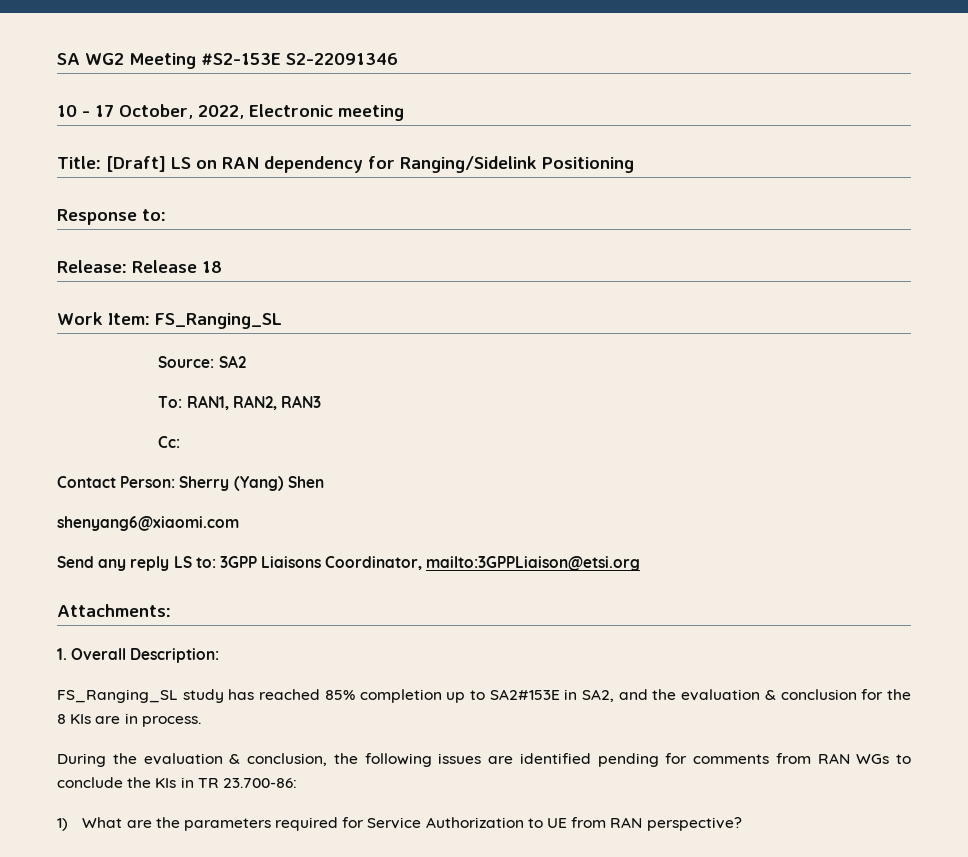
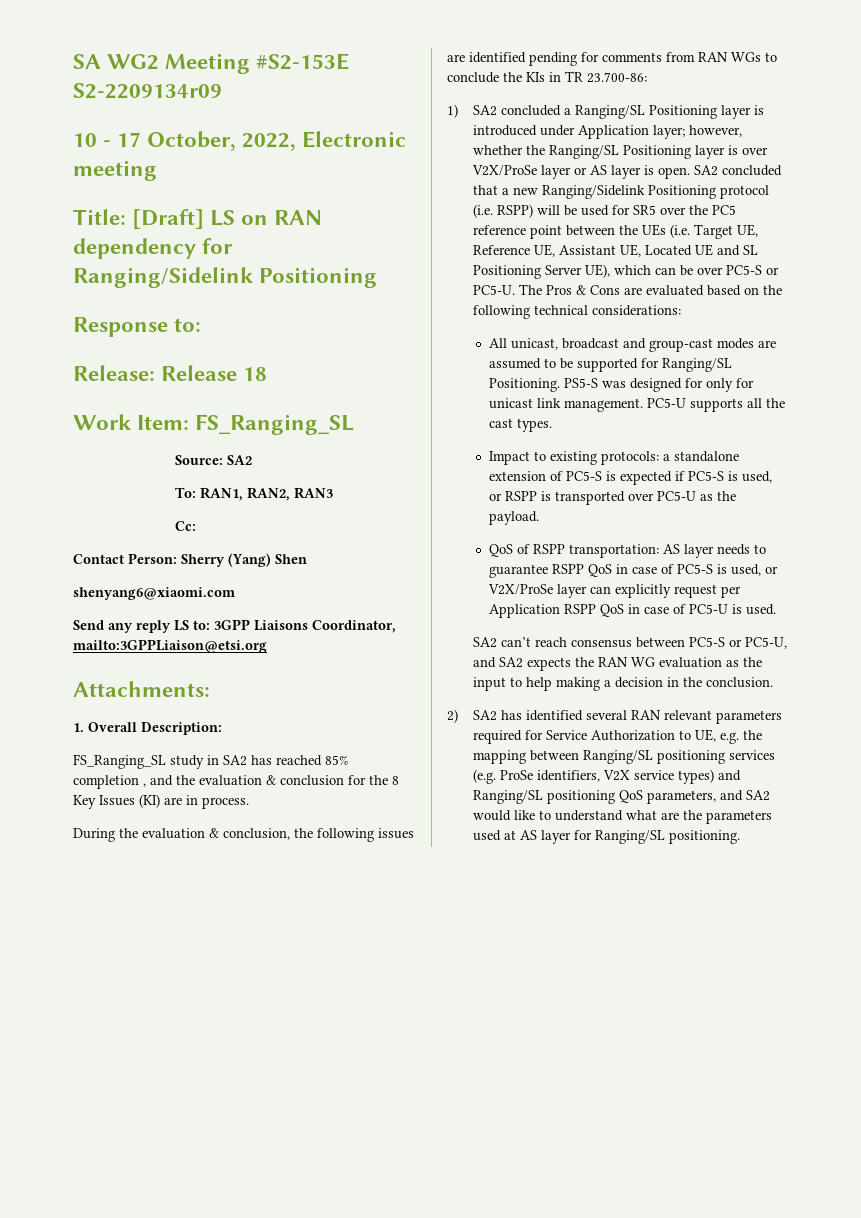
- SA WG2 Meeting #S2-153E S2-22091346
+ SA WG2 Meeting #S2-153E S2-2209134r09
- FS_Ranging_SL study has reached 85% completion up to SA2#153E in SA2, and the evaluation & conclusion for the 8 KIs are in process.
+ FS_Ranging_SL study in SA2 has reached 85% completion , and the evaluation & conclusion for the 8 Key Issues (KI) are in process.
- 1) What are the parameters required for Service Authorization to UE from RAN perspective?
+ 1) SA2 concluded a Ranging/SL Positioning layer is introduced under Application layer; however, whether the Ranging/SL Positioning layer is over V2X/ProSe layer or AS layer is open. SA2 concluded that a new Ranging/Sidelink Positioning protocol (i.e. RSPP) will be used for SR5 over the PC5 reference point between the UEs (i.e. Target UE, Reference UE, Assistant UE, Located UE and SL Positioning Server UE), which can be over PC5-S or PC5-U. The Pros & Cons are evaluated based on the following technical considerations:
+ All unicast, broadcast and group-cast modes are assumed to be supported for Ranging/SL Positioning. PS5-S was designed for only for unicast link management. PC5-U supports all the cast types.
+ Impact to existing protocols: a standalone extension of PC5-S is expected if PC5-S is used, or RSPP is transported over PC5-U as the payload.
+ QoS of RSPP transportation: AS layer needs to guarantee RSPP QoS in case of PC5-S is used, or V2X/ProSe layer can explicitly request per Application RSPP QoS in case of PC5-U is used.
+ SA2 can’t reach consensus between PC5-S or PC5-U, and SA2 expects the RAN WG evaluation as the input to help making a decision in the conclusion.
+ 2) SA2 has identified several RAN relevant parameters required for Service Authorization to UE, e.g. the mapping between Ranging/SL positioning services (e.g. ProSe identifiers, V2X service types) and Ranging/SL positioning QoS parameters, and SA2 would like to understand what are the parameters used at AS layer for Ranging/SL positioning.

